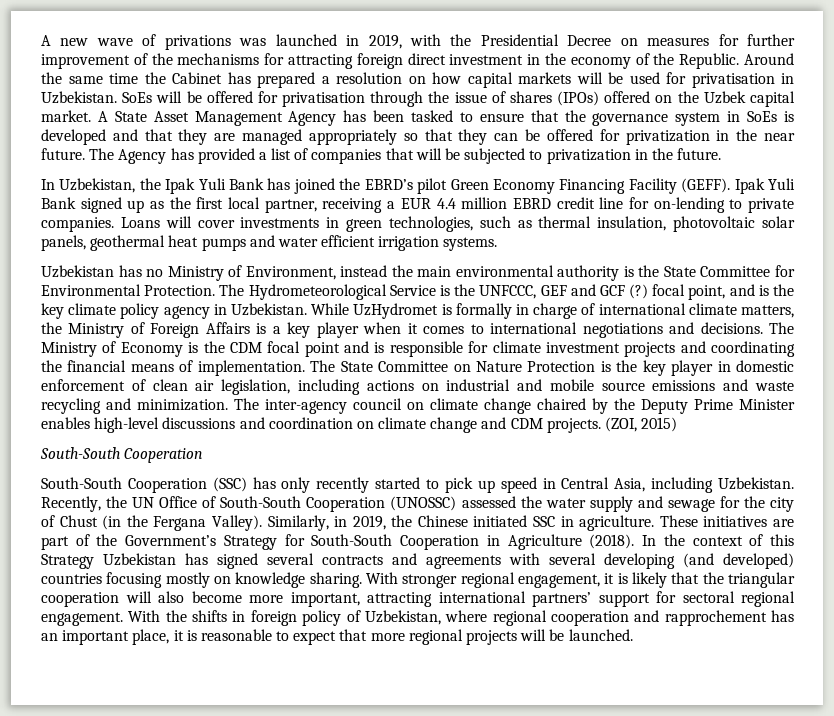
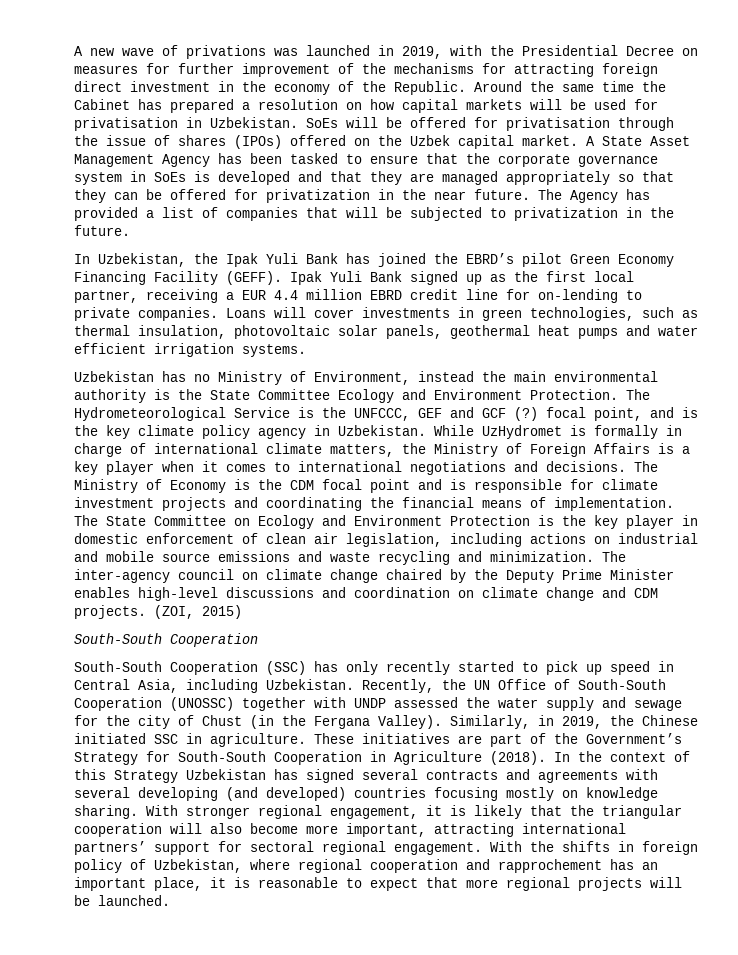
- A State Asset Management Agency has been tasked to ensure that the governance system in SoEs is developed and that they are managed appropriately so that they can be offered for privatization in the near future.
+ A State Asset Management Agency has been tasked to ensure that the corporate governance system in SoEs is developed and that they are managed appropriately so that they can be offered for privatization in the near future.
- Uzbekistan has no Ministry of Environment, instead the main environmental authority is the State Committee for Environmental Protection.
+ Uzbekistan has no Ministry of Environment, instead the main environmental authority is the State Committee Ecology and Environment Protection.
- The State Committee on Nature Protection is the key player in domestic enforcement of clean air legislation, including actions on industrial and mobile source emissions and waste recycling and minimization.
+ The State Committee on Ecology and Environment Protection is the key player in domestic enforcement of clean air legislation, including actions on industrial and mobile source emissions and waste recycling and minimization.
- Recently, the UN Office of South-South Cooperation (UNOSSC) assessed the water supply and sewage for the city of Chust (in the Fergana Valley).
+ Recently, the UN Office of South-South Cooperation (UNOSSC) together with UNDP assessed the water supply and sewage for the city of Chust (in the Fergana Valley).

